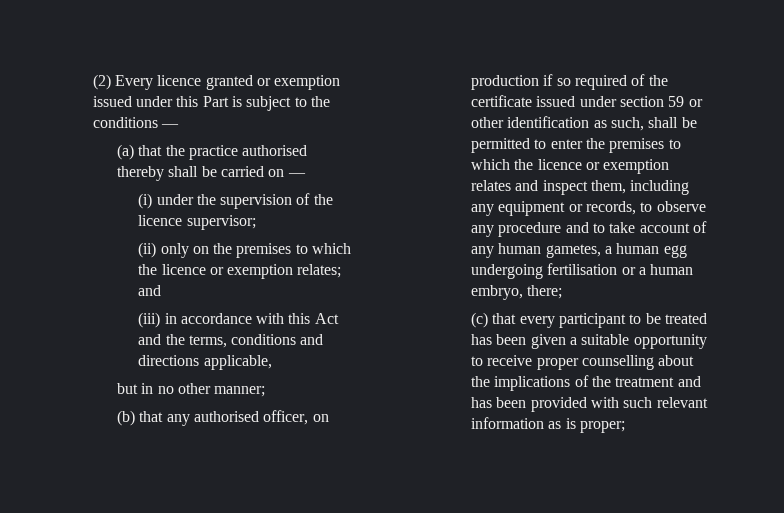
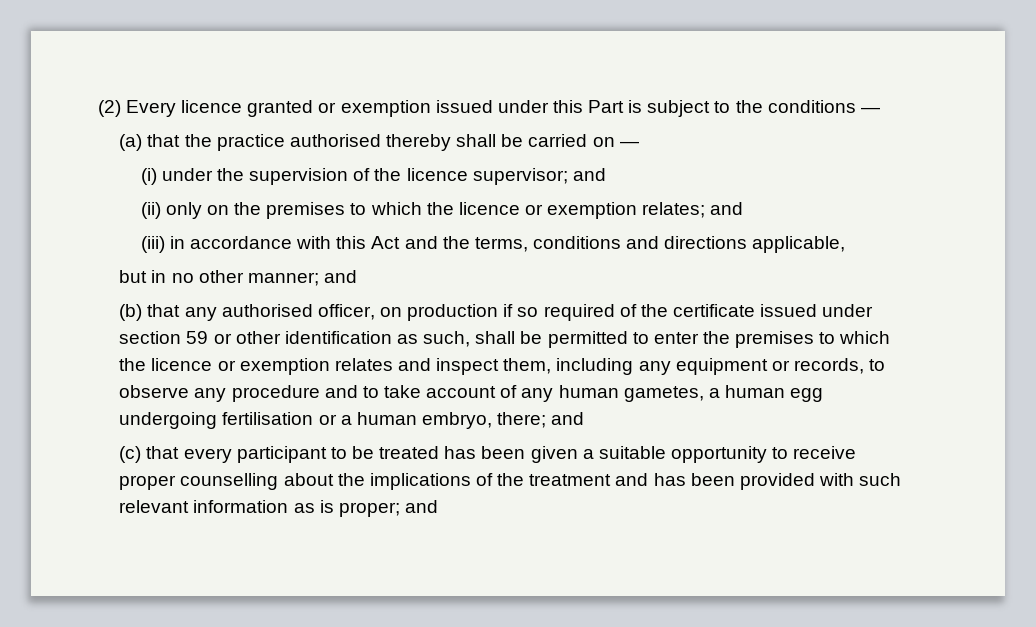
- (i) under the supervision of the licence supervisor;
+ (i) under the supervision of the licence supervisor; and
- but in no other manner;
+ but in no other manner; and
- (b) that any authorised officer, on production if so required of the certificate issued under section 59 or other identification as such, shall be permitted to enter the premises to which the licence or exemption relates and inspect them, including any equipment or records, to observe any procedure and to take account of any human gametes, a human egg undergoing fertilisation or a human embryo, there;
+ (b) that any authorised officer, on production if so required of the certificate issued under section 59 or other identification as such, shall be permitted to enter the premises to which the licence or exemption relates and inspect them, including any equipment or records, to observe any procedure and to take account of any human gametes, a human egg undergoing fertilisation or a human embryo, there; and
- (c) that every participant to be treated has been given a suitable opportunity to receive proper counselling about the implications of the treatment and has been provided with such relevant information as is proper;
+ (c) that every participant to be treated has been given a suitable opportunity to receive proper counselling about the implications of the treatment and has been provided with such relevant information as is proper; and

